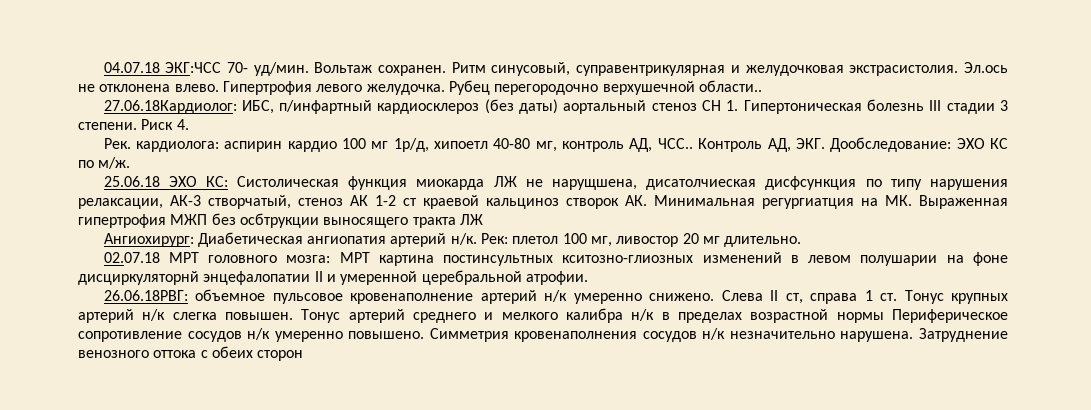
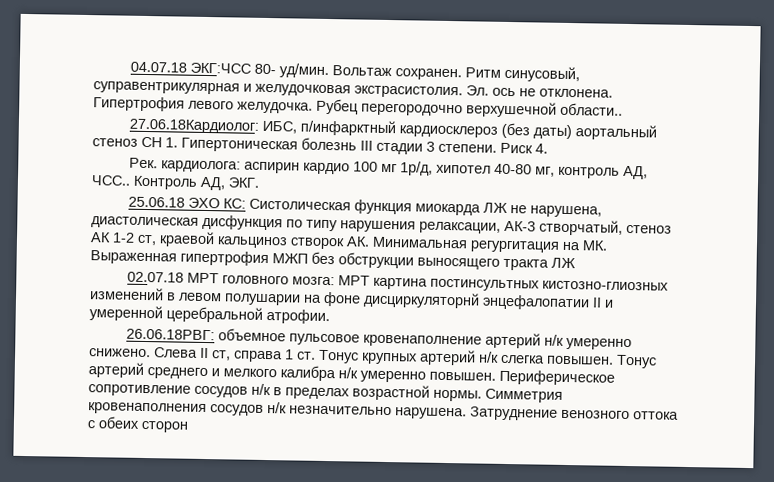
- 04.07.18 ЭКГ:ЧСС 70- уд/мин.
+ 04.07.18 ЭКГ:ЧСС 80- уд/мин.
- Эл.ось не отклонена влево.
+ Эл. ось не отклонена.
- 27.06.18Кардиолог: ИБС, п/инфартный кардиосклероз (без даты) аортальный стеноз СН 1. Гипертоническая болезнь III стадии 3 степени.
+ 27.06.18Кардиолог: ИБС, п/инфарктный кардиосклероз (без даты) аортальный стеноз СН 1. Гипертоническая болезнь III стадии 3 степени.
- Рек. кардиолога: аспирин кардио 100 мг 1р/д, хипоетл 40-80 мг, контроль АД, ЧСС..
+ Рек. кардиолога: аспирин кардио 100 мг 1р/д, хипотел 40-80 мг, контроль АД, ЧСС..
- Контроль АД, ЭКГ. Дообследование: ЭХО КС по м/ж.
+ Контроль АД, ЭКГ.
- 25.06.18 ЭХО КС: Систолическая функция миокарда ЛЖ не нарущшена, дисатолчиеская дисфсункция по типу нарушения релаксации, АК-3 створчатый, стеноз АК 1-2 ст краевой кальциноз створок АК. Минимальная регургиатция на МК. Выраженная гипертрофия МЖП без осбтрукции выносящего тракта ЛЖ
+ 25.06.18 ЭХО КС: Систолическая функция миокарда ЛЖ не нарушена, диастолическая дисфункция по типу нарушения релаксации, АК-3 створчатый, стеноз АК 1-2 ст, краевой кальциноз створок АК. Минимальная регургитация на МК. Выраженная гипертрофия МЖП без обструкции выносящего тракта ЛЖ
- Ангиохирург: Диабетическая ангиопатия артерий н/к. Рек: плетол 100 мг, ливостор 20 мг длительно.
- 02.07.18 МРТ головного мозга: МРТ картина постинсультных кситозно-глиозных изменений в левом полушарии на фоне дисциркуляторнй энцефалопатии II и умеренной церебральной атрофии.
+ 02.07.18 МРТ головного мозга: МРТ картина постинсультных кистозно-глиозных изменений в левом полушарии на фоне дисциркуляторнй энцефалопатии II и умеренной церебральной атрофии.
- Тонус артерий среднего и мелкого калибра н/к в пределах возрастной нормы Периферическое сопротивление сосудов н/к умеренно повышено.
+ Тонус артерий среднего и мелкого калибра н/к умеренно повышен. Периферическое сопротивление сосудов н/к в пределах возрастной нормы.

